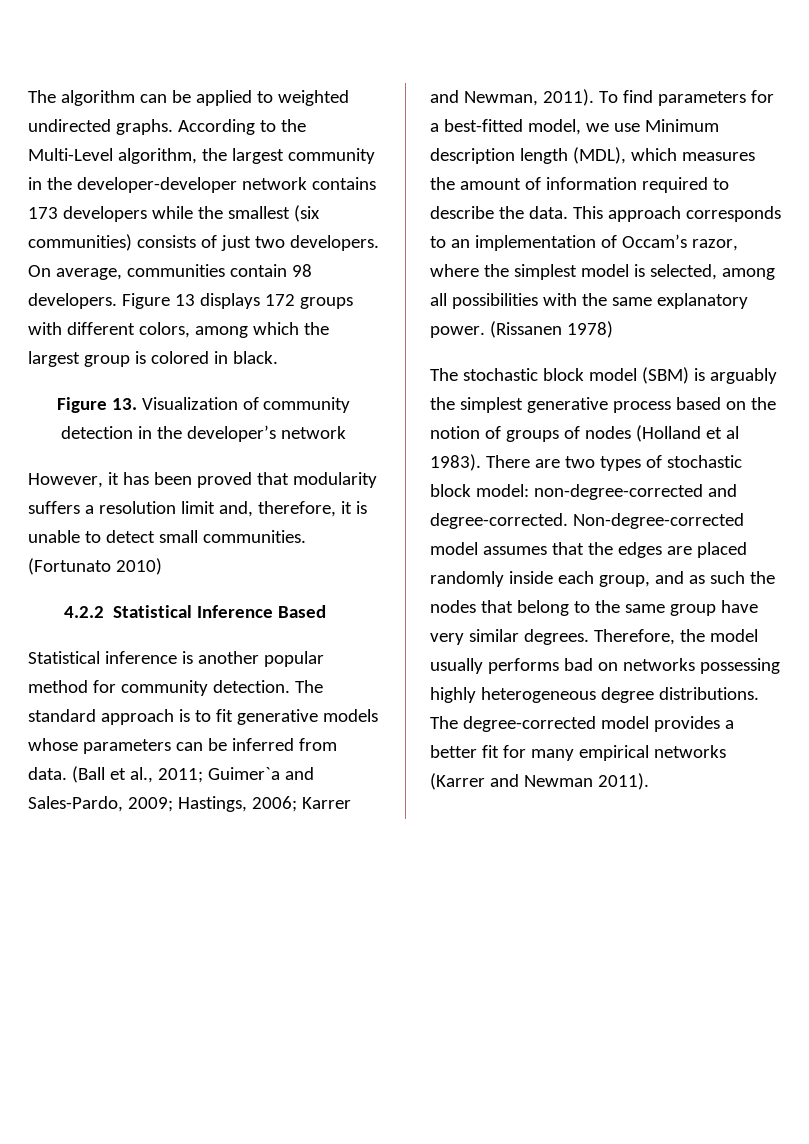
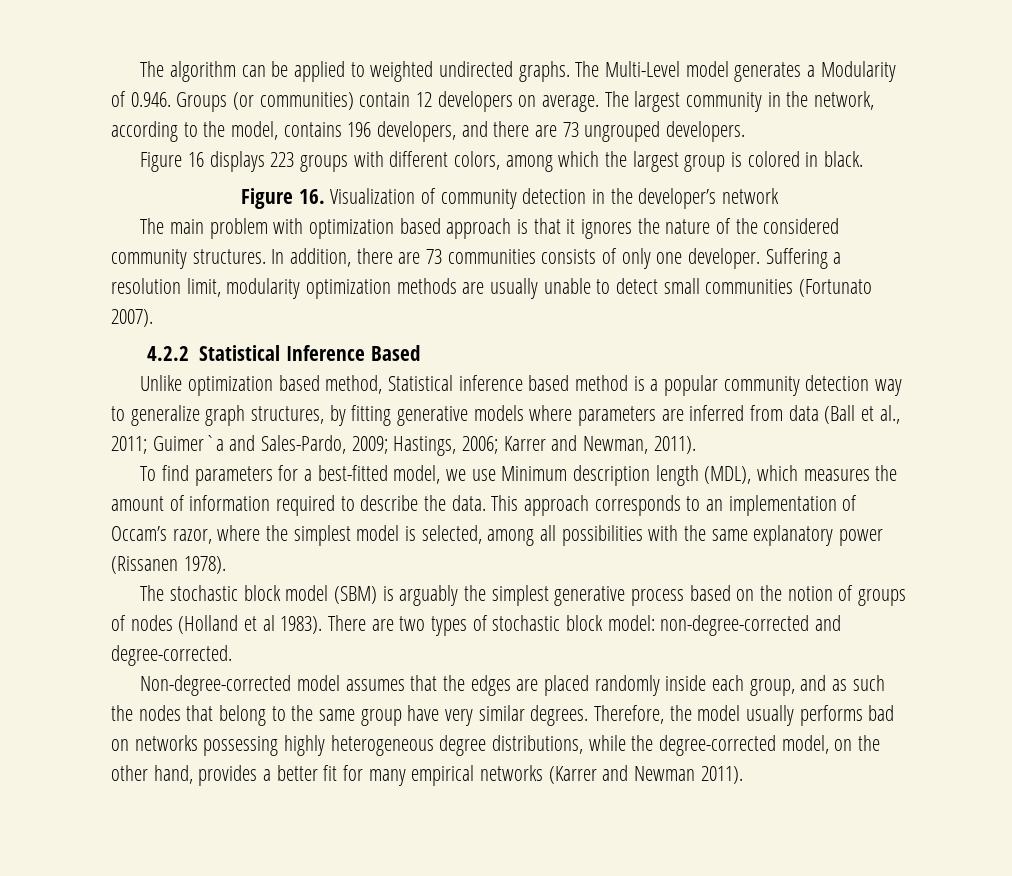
- According to the Multi-Level algorithm, the largest community in the developer-developer network contains 173 developers while the smallest (six communities) consists of just two developers. On average, communities contain 98 developers. Figure 13 displays 172 groups with different colors, among which the largest group is colored in black.
+ The Multi-Level model generates a Modularity of 0.946. Groups (or communities) contain 12 developers on average. The largest community in the network, according to the model, contains 196 developers, and there are 73 ungrouped developers.
+ Figure 16 displays 223 groups with different colors, among which the largest group is colored in black.
- Figure 13. Visualization of community detection in the developer’s network
+ Figure 16. Visualization of community detection in the developer’s network
- However, it has been proved that modularity suffers a resolution limit and, therefore, it is unable to detect small communities. (Fortunato 2010)
+ The main problem with optimization based approach is that it ignores the nature of the considered community structures. In addition, there are 73 communities consists of only one developer. Suffering a resolution limit, modularity optimization methods are usually unable to detect small communities (Fortunato 2007).
- Statistical inference is another popular method for community detection. The standard approach is to fit generative models whose parameters can be inferred from data. (Ball et al., 2011; Guimer`a and Sales-Pardo, 2009; Hastings, 2006; Karrer and Newman, 2011). To find parameters for a best-fitted model, we use Minimum description length (MDL), which measures the amount of information required to describe the data.
+ Unlike optimization based method, Statistical inference based method is a popular community detection way to generalize graph structures, by fitting generative models where parameters are inferred from data (Ball et al., 2011; Guimer`a and Sales-Pardo, 2009; Hastings, 2006; Karrer and Newman, 2011).
+ To find parameters for a best-fitted model, we use Minimum description length (MDL), which measures the amount of information required to describe the data.
- This approach corresponds to an implementation of Occam’s razor, where the simplest model is selected, among all possibilities with the same explanatory power. (Rissanen 1978)
+ This approach corresponds to an implementation of Occam’s razor, where the simplest model is selected, among all possibilities with the same explanatory power (Rissanen 1978).
- There are two types of stochastic block model: non-degree-corrected and degree-corrected. Non-degree-corrected model assumes that the edges are placed randomly inside each group, and as such the nodes that belong to the same group have very similar degrees.
+ There are two types of stochastic block model: non-degree-corrected and degree-corrected.
+ Non-degree-corrected model assumes that the edges are placed randomly inside each group, and as such the nodes that belong to the same group have very similar degrees.
- Therefore, the model usually performs bad on networks possessing highly heterogeneous degree distributions. The degree-corrected model provides a better fit for many empirical networks (Karrer and Newman 2011).
+ Therefore, the model usually performs bad on networks possessing highly heterogeneous degree distributions, while the degree-corrected model, on the other hand, provides a better fit for many empirical networks (Karrer and Newman 2011).

